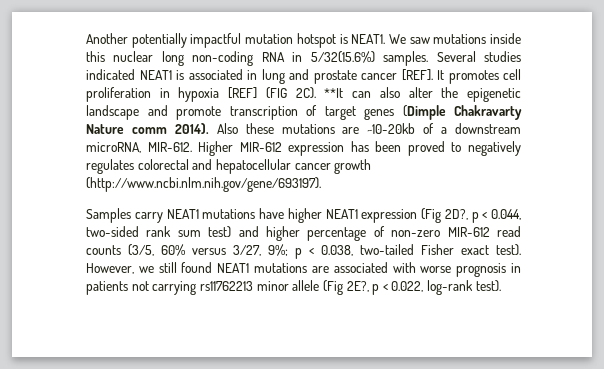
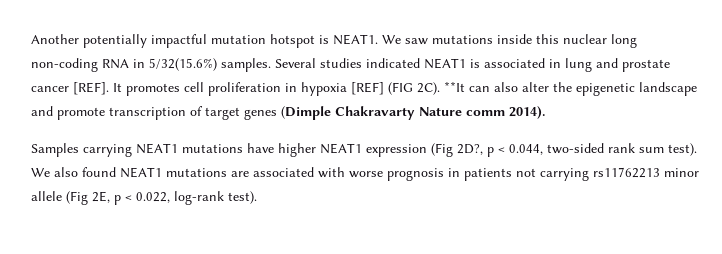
- Also these mutations are ~10-20kb of a downstream microRNA, MIR-612. Higher MIR-612 expression has been proved to negatively regulates colorectal and hepatocellular cancer growth (http://www.ncbi.nlm.nih.gov/gene/693197).
- Samples carry NEAT1 mutations have higher NEAT1 expression (Fig 2D?, p < 0.044, two-sided rank sum test) and higher percentage of non-zero MIR-612 read counts (3/5, 60% versus 3/27, 9%; p < 0.038, two-tailed Fisher exact test). However, we still found NEAT1 mutations are associated with worse prognosis in patients not carrying rs11762213 minor allele (Fig 2E?, p < 0.022, log-rank test).
+ Samples carrying NEAT1 mutations have higher NEAT1 expression (Fig 2D?, p < 0.044, two-sided rank sum test). We also found NEAT1 mutations are associated with worse prognosis in patients not carrying rs11762213 minor allele (Fig 2E, p < 0.022, log-rank test).

